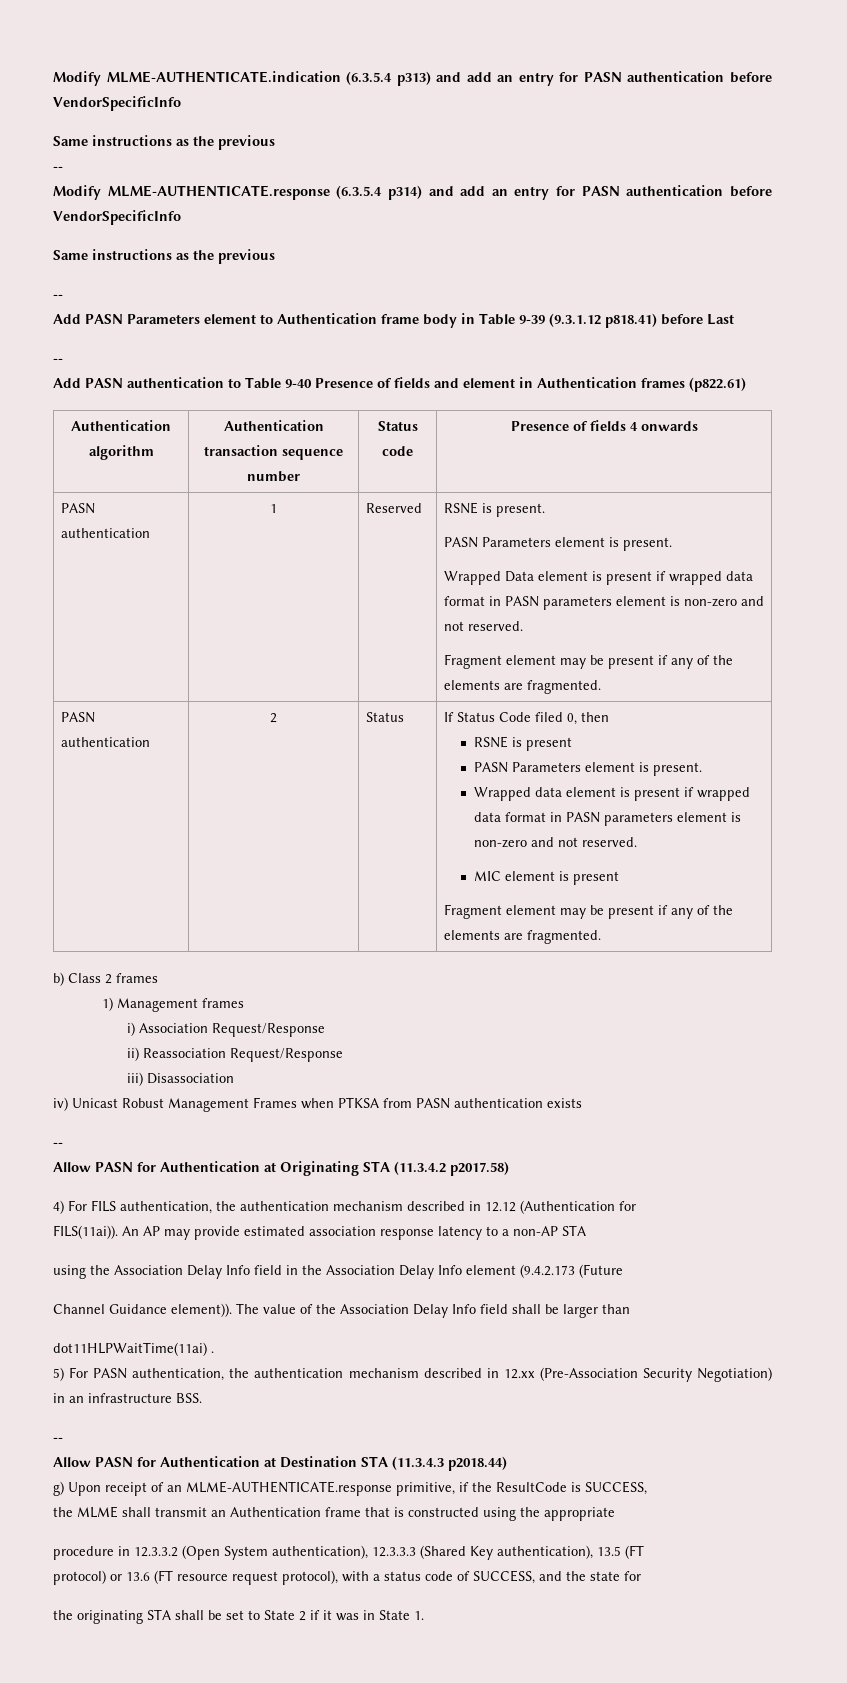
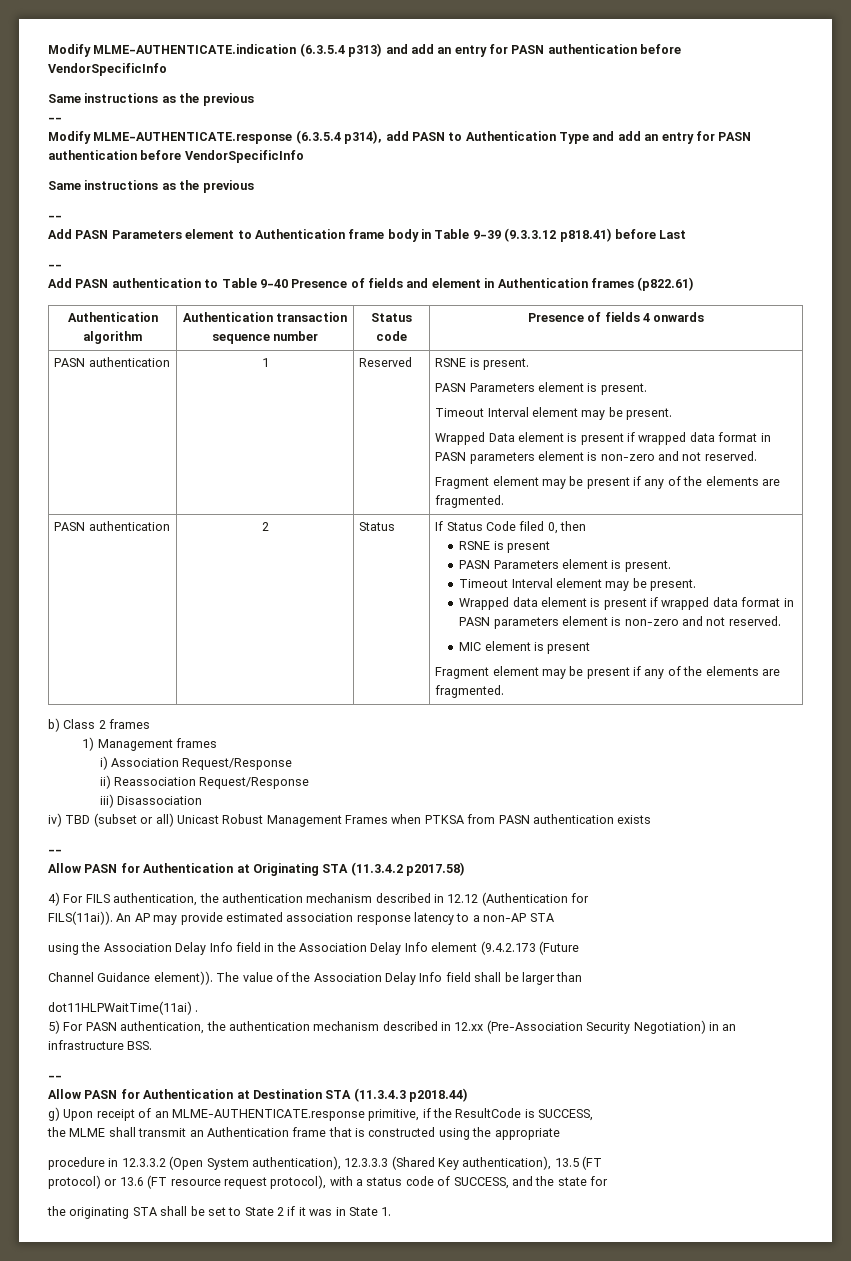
- Modify MLME-AUTHENTICATE.response (6.3.5.4 p314) and add an entry for PASN authentication before VendorSpecificInfo
+ Modify MLME-AUTHENTICATE.response (6.3.5.4 p314), add PASN to Authentication Type and add an entry for PASN authentication before VendorSpecificInfo
- Add PASN Parameters element to Authentication frame body in Table 9-39 (9.3.1.12 p818.41) before Last
+ Add PASN Parameters element to Authentication frame body in Table 9-39 (9.3.3.12 p818.41) before Last
  RSNE is present.
  PASN Parameters element is present.
+ Timeout Interval element may be present.
  RSNE is present
  PASN Parameters element is present.
+ Timeout Interval element may be present.
- iv) Unicast Robust Management Frames when PTKSA from PASN authentication exists
+ iv) TBD (subset or all) Unicast Robust Management Frames when PTKSA from PASN authentication exists

